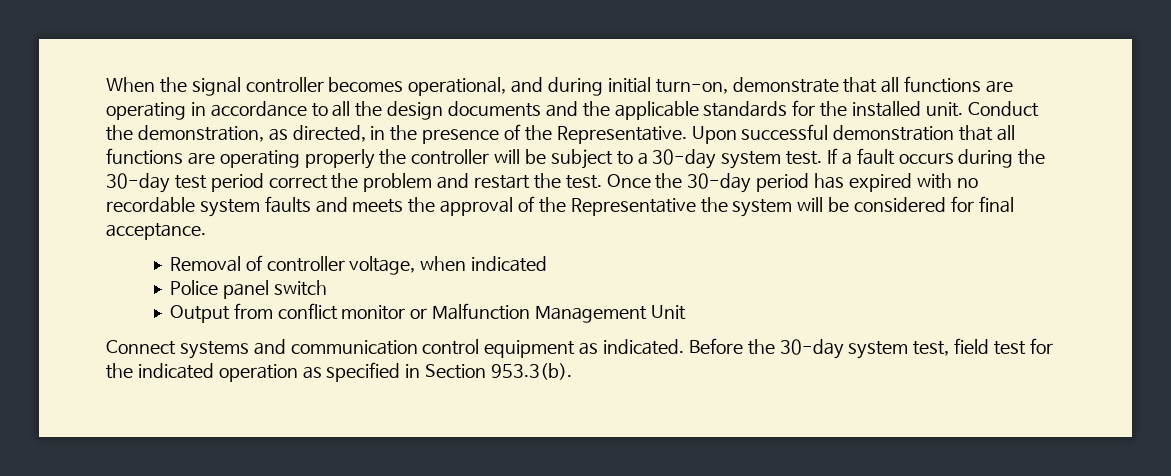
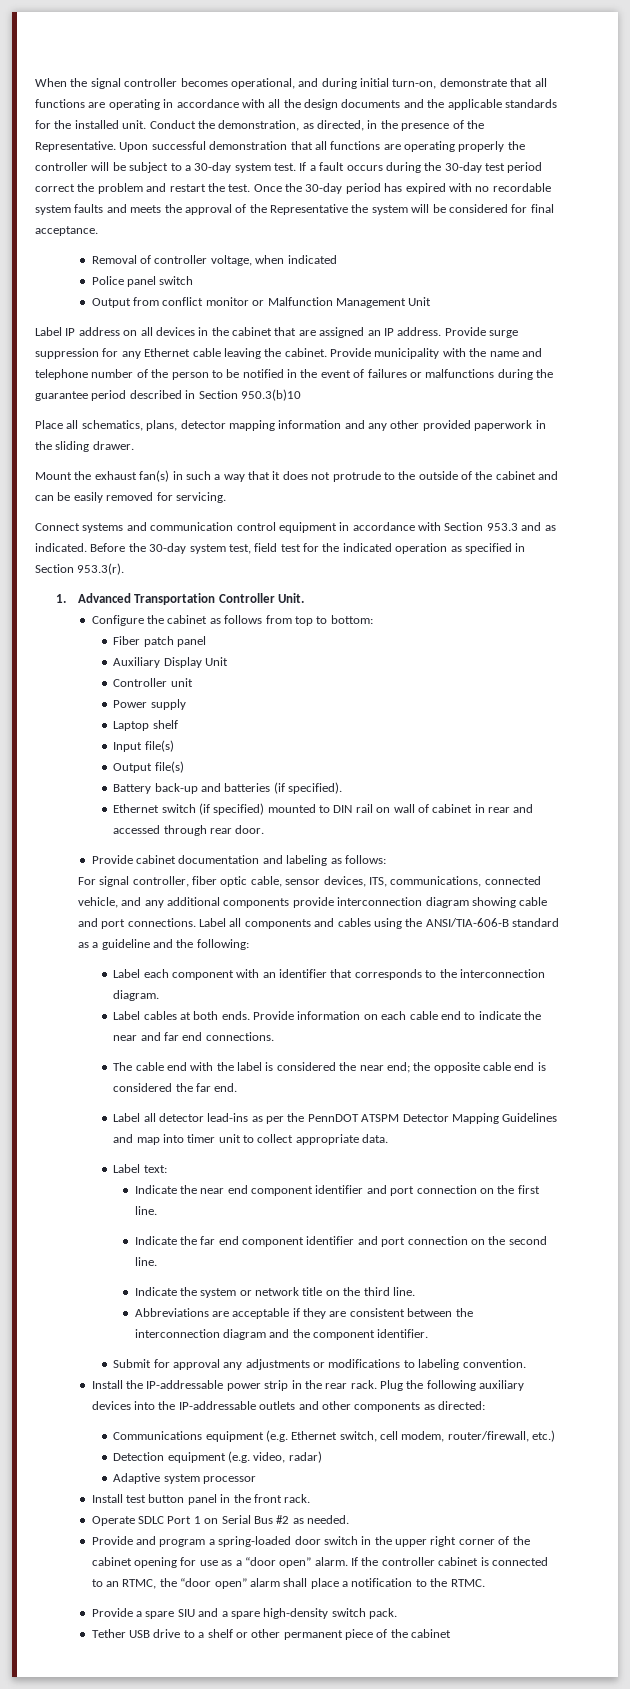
- When the signal controller becomes operational, and during initial turn-on, demonstrate that all functions are operating in accordance to all the design documents and the applicable standards for the installed unit.
+ When the signal controller becomes operational, and during initial turn-on, demonstrate that all functions are operating in accordance with all the design documents and the applicable standards for the installed unit.
+ Label IP address on all devices in the cabinet that are assigned an IP address. Provide surge suppression for any Ethernet cable leaving the cabinet. Provide municipality with the name and telephone number of the person to be notified in the event of failures or malfunctions during the guarantee period described in Section 950.3(b)10
+ Place all schematics, plans, detector mapping information and any other provided paperwork in the sliding drawer.
+ Mount the exhaust fan(s) in such a way that it does not protrude to the outside of the cabinet and can be easily removed for servicing.
- Connect systems and communication control equipment as indicated.
+ Connect systems and communication control equipment in accordance with Section 953.3 and as indicated.
- Before the 30-day system test, field test for the indicated operation as specified in Section 953.3(b).
+ Before the 30-day system test, field test for the indicated operation as specified in Section 953.3(r).
+ 1. Advanced Transportation Controller Unit.
+ Configure the cabinet as follows from top to bottom:
+ Fiber patch panel
+ Auxiliary Display Unit
+ Controller unit
+ Power supply
+ Laptop shelf
+ Input file(s)
+ Output file(s)
+ Battery back-up and batteries (if specified).
+ Ethernet switch (if specified) mounted to DIN rail on wall of cabinet in rear and accessed through rear door.
+ Provide cabinet documentation and labeling as follows:
+ For signal controller, fiber optic cable, sensor devices, ITS, communications, connected vehicle, and any additional components provide interconnection diagram showing cable and port connections. Label all components and cables using the ANSI/TIA-606-B standard as a guideline and the following:
+ Label each component with an identifier that corresponds to the interconnection diagram.
+ Label cables at both ends. Provide information on each cable end to indicate the near and far end connections.
+ The cable end with the label is considered the near end; the opposite cable end is considered the far end.
+ Label all detector lead-ins as per the PennDOT ATSPM Detector Mapping Guidelines and map into timer unit to collect appropriate data.
+ Label text:
+ Indicate the near end component identifier and port connection on the first line.
+ Indicate the far end component identifier and port connection on the second line.
+ Indicate the system or network title on the third line.
+ Abbreviations are acceptable if they are consistent between the interconnection diagram and the component identifier.
+ Submit for approval any adjustments or modifications to labeling convention.
+ Install the IP-addressable power strip in the rear rack. Plug the following auxiliary devices into the IP-addressable outlets and other components as directed:
+ Communications equipment (e.g. Ethernet switch, cell modem, router/firewall, etc.)
+ Detection equipment (e.g. video, radar)
+ Adaptive system processor
+ Install test button panel in the front rack.
+ Operate SDLC Port 1 on Serial Bus #2 as needed.
+ Provide and program a spring-loaded door switch in the upper right corner of the cabinet opening for use as a “door open” alarm. If the controller cabinet is connected to an RTMC, the “door open” alarm shall place a notification to the RTMC.
+ Provide a spare SIU and a spare high-density switch pack.
+ Tether USB drive to a shelf or other permanent piece of the cabinet

